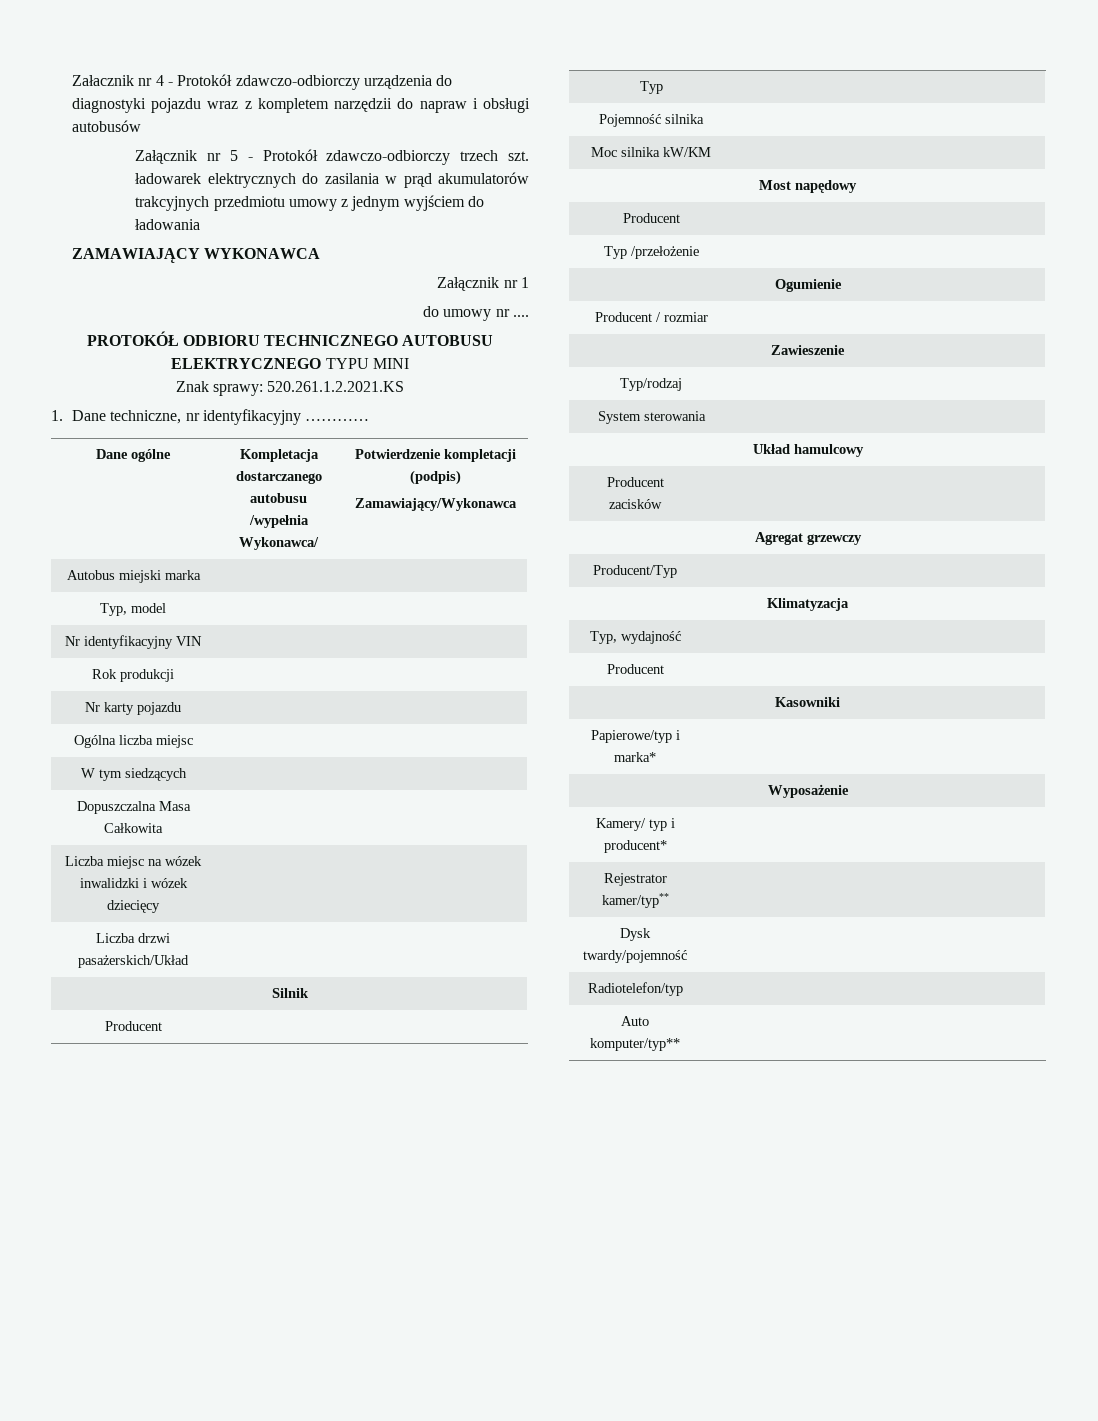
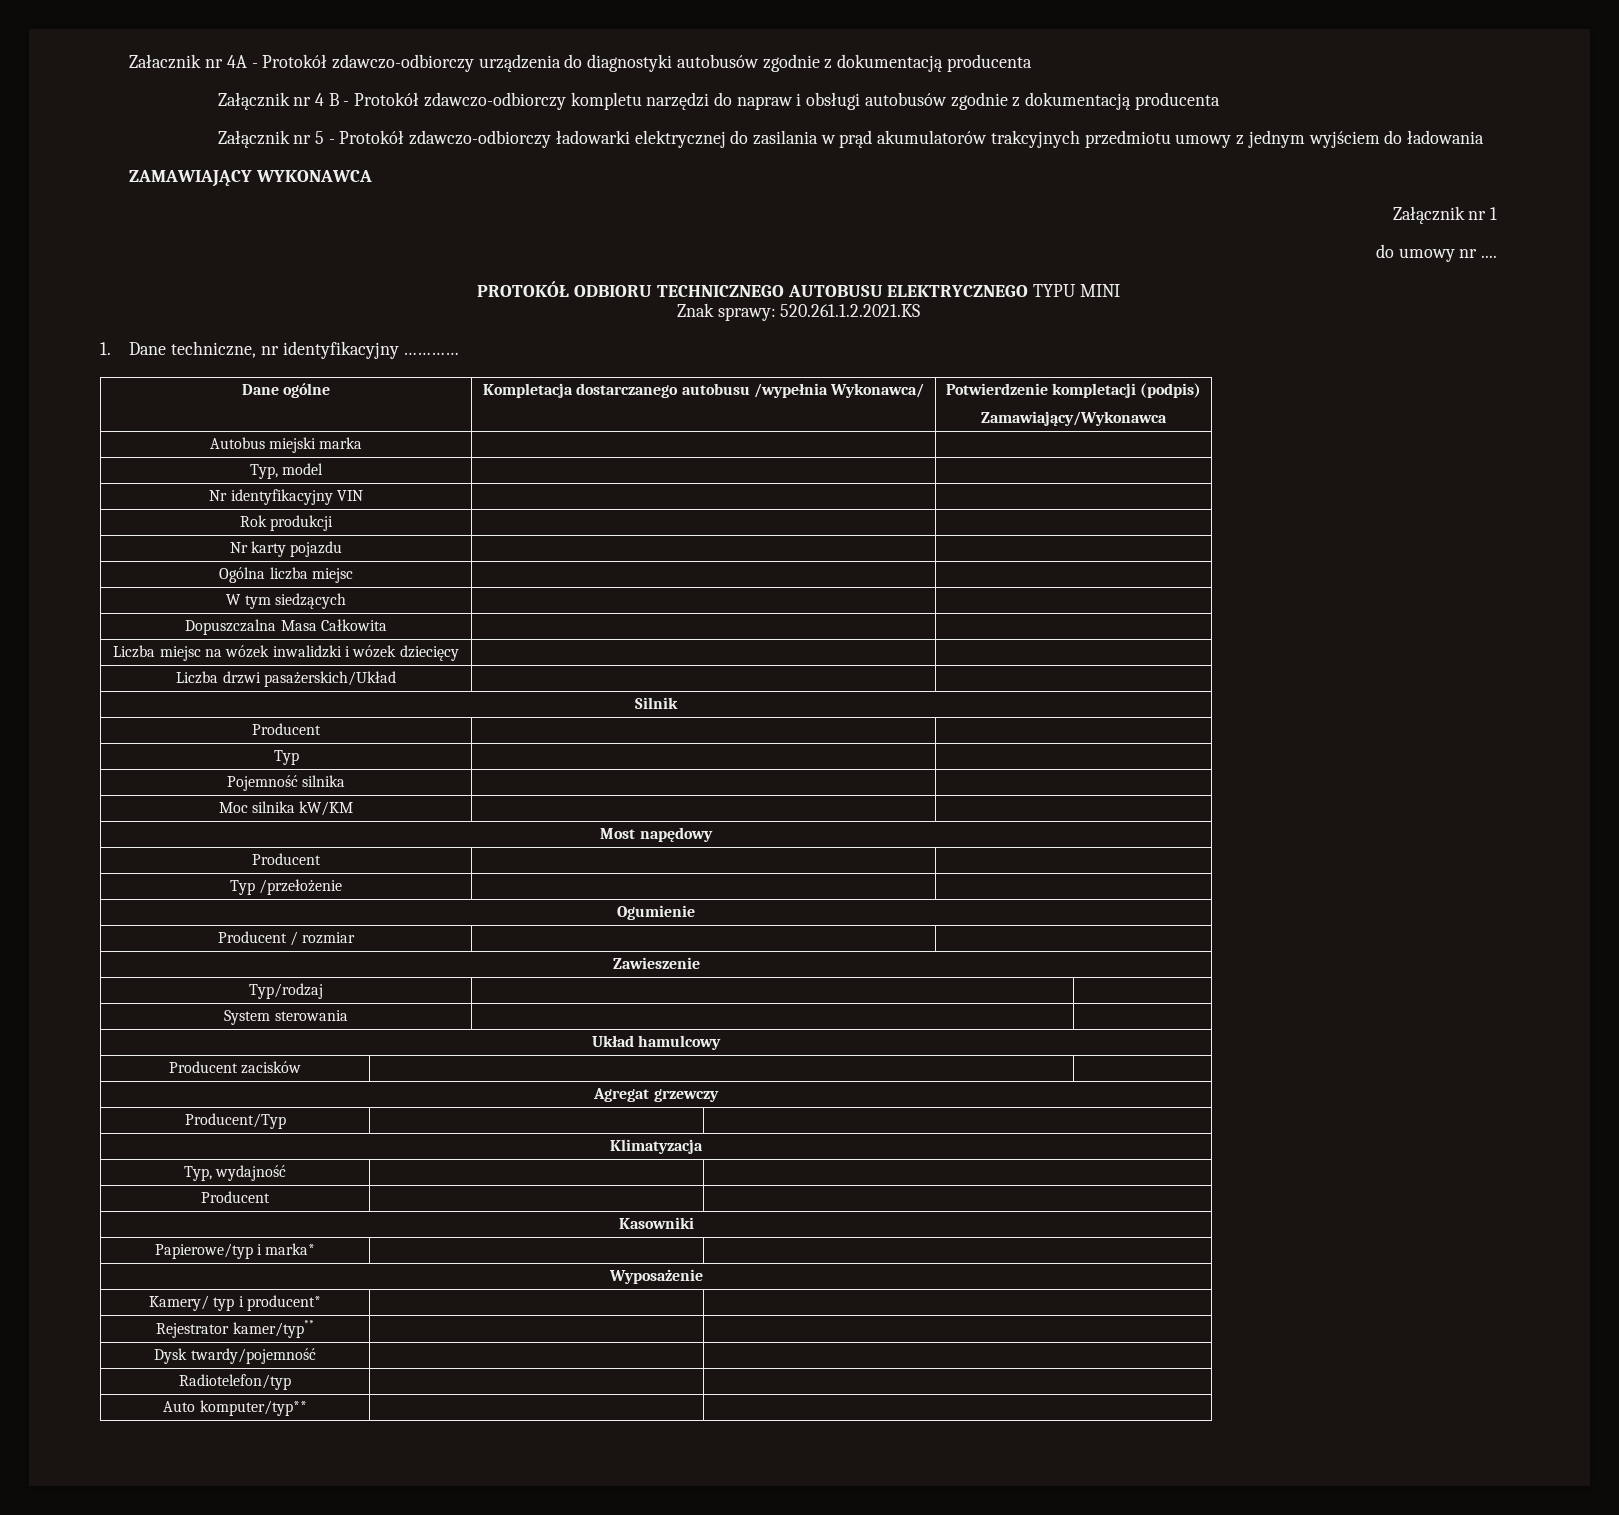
- Załacznik nr 4 - Protokół zdawczo-odbiorczy urządzenia do diagnostyki pojazdu wraz z kompletem narzędzii do napraw i obsługi autobusów
+ Załacznik nr 4A - Protokół zdawczo-odbiorczy urządzenia do diagnostyki autobusów zgodnie z dokumentacją producenta
+ Załącznik nr 4 B - Protokół zdawczo-odbiorczy kompletu narzędzi do napraw i obsługi autobusów zgodnie z dokumentacją producenta
- Załącznik nr 5 - Protokół zdawczo-odbiorczy trzech szt. ładowarek elektrycznych do zasilania w prąd akumulatorów trakcyjnych przedmiotu umowy z jednym wyjściem do ładowania
+ Załącznik nr 5 - Protokół zdawczo-odbiorczy ładowarki elektrycznej do zasilania w prąd akumulatorów trakcyjnych przedmiotu umowy z jednym wyjściem do ładowania

